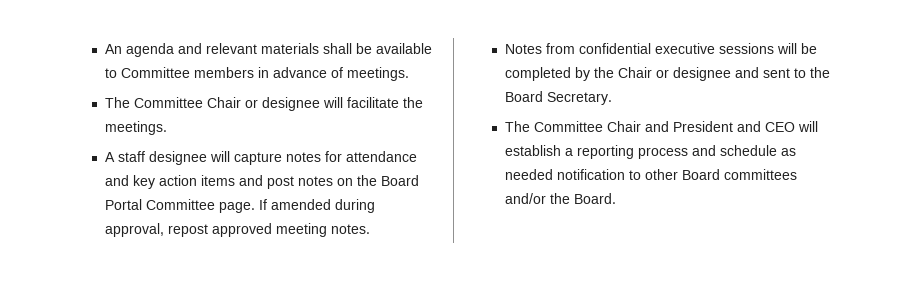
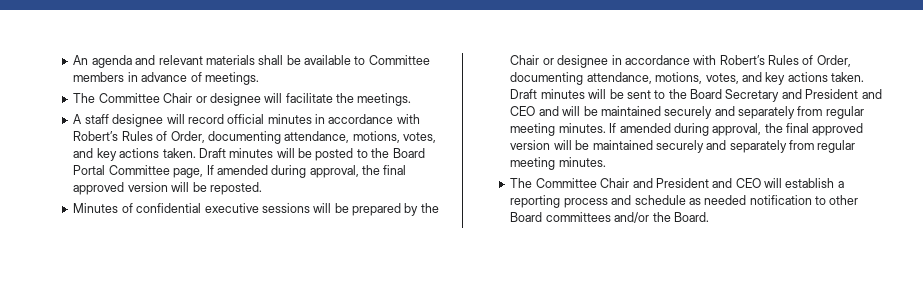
- A staff designee will capture notes for attendance and key action items and post notes on the Board Portal Committee page. If amended during approval, repost approved meeting notes.
- Notes from confidential executive sessions will be completed by the Chair or designee and sent to the Board Secretary.
+ A staff designee will record official minutes in accordance with Robert’s Rules of Order, documenting attendance, motions, votes, and key actions taken. Draft minutes will be posted to the Board Portal Committee page, If amended during approval, the final approved version will be reposted.
+ Minutes of confidential executive sessions will be prepared by the Chair or designee in accordance with Robert’s Rules of Order, documenting attendance, motions, votes, and key actions taken. Draft minutes will be sent to the Board Secretary and President and CEO and will be maintained securely and separately from regular meeting minutes. If amended during approval, the final approved version will be maintained securely and separately from regular meeting minutes.

